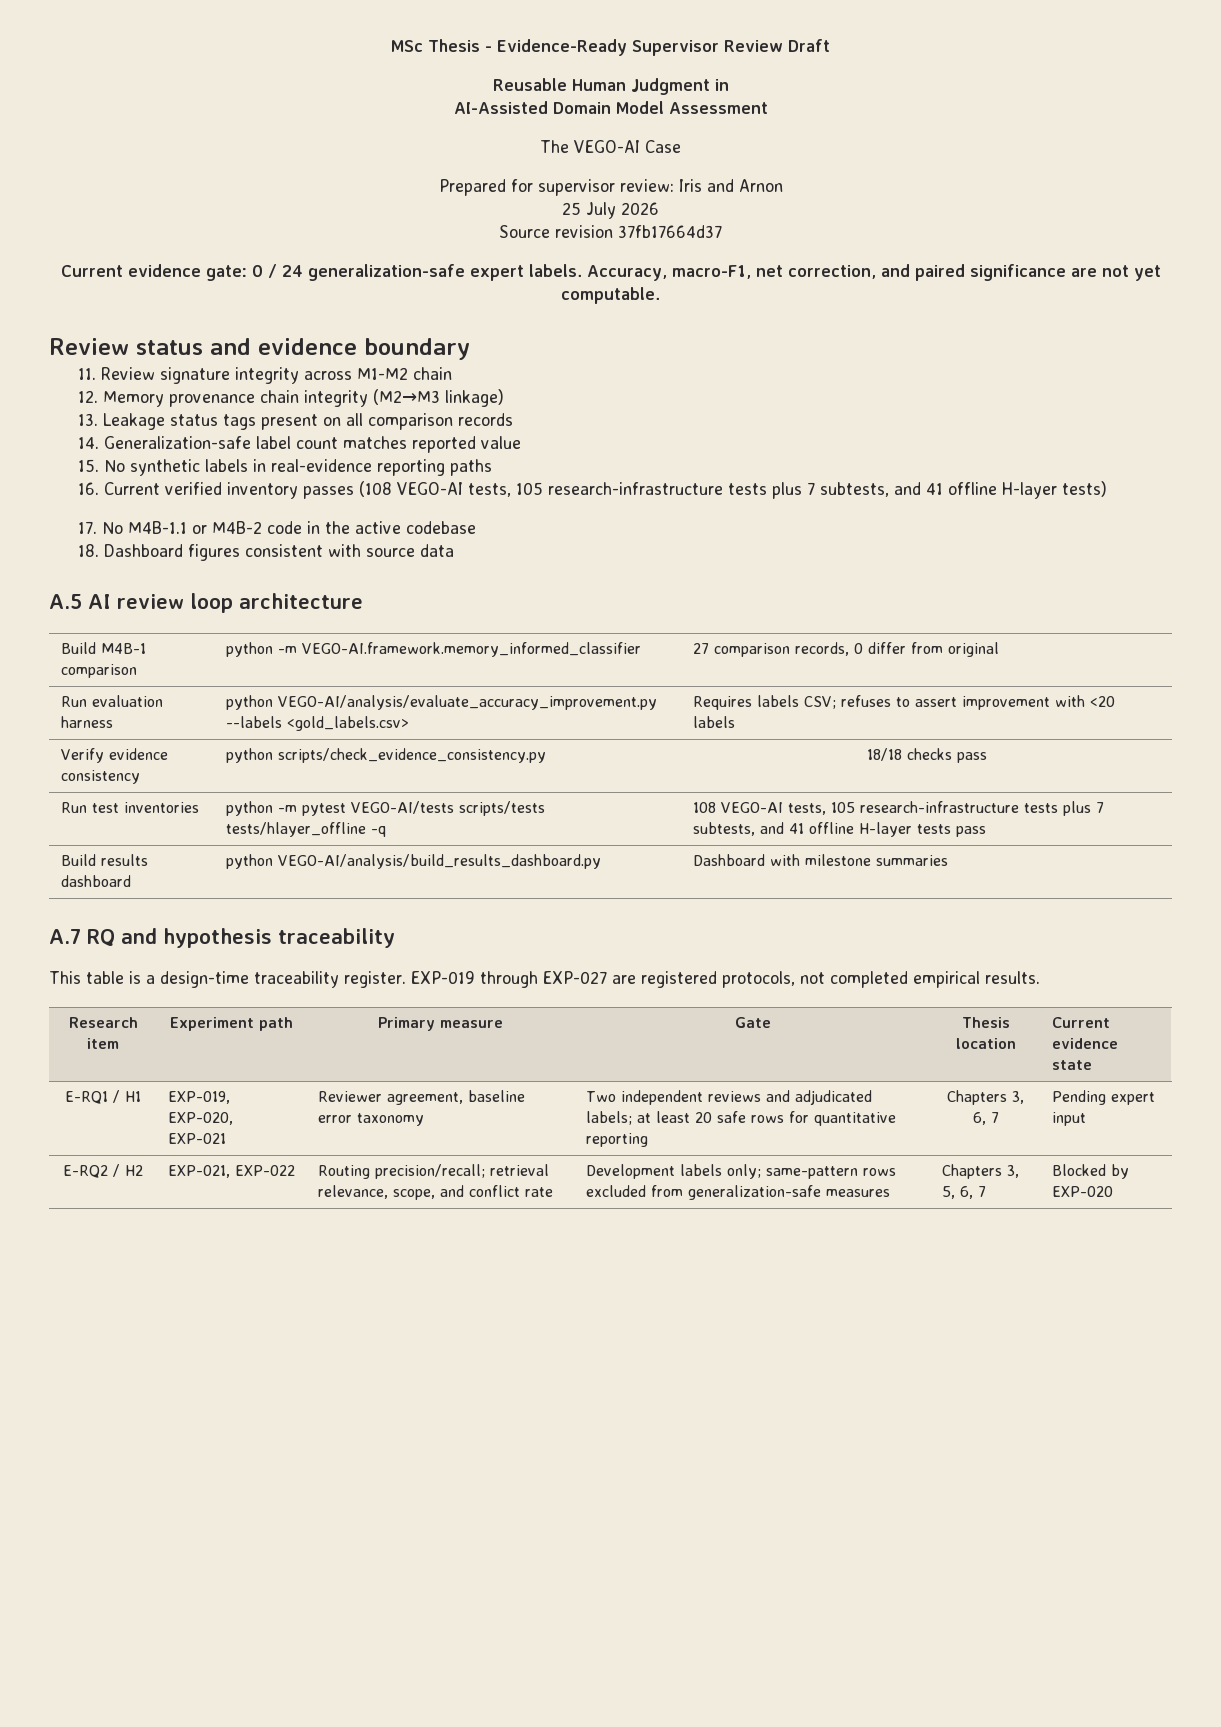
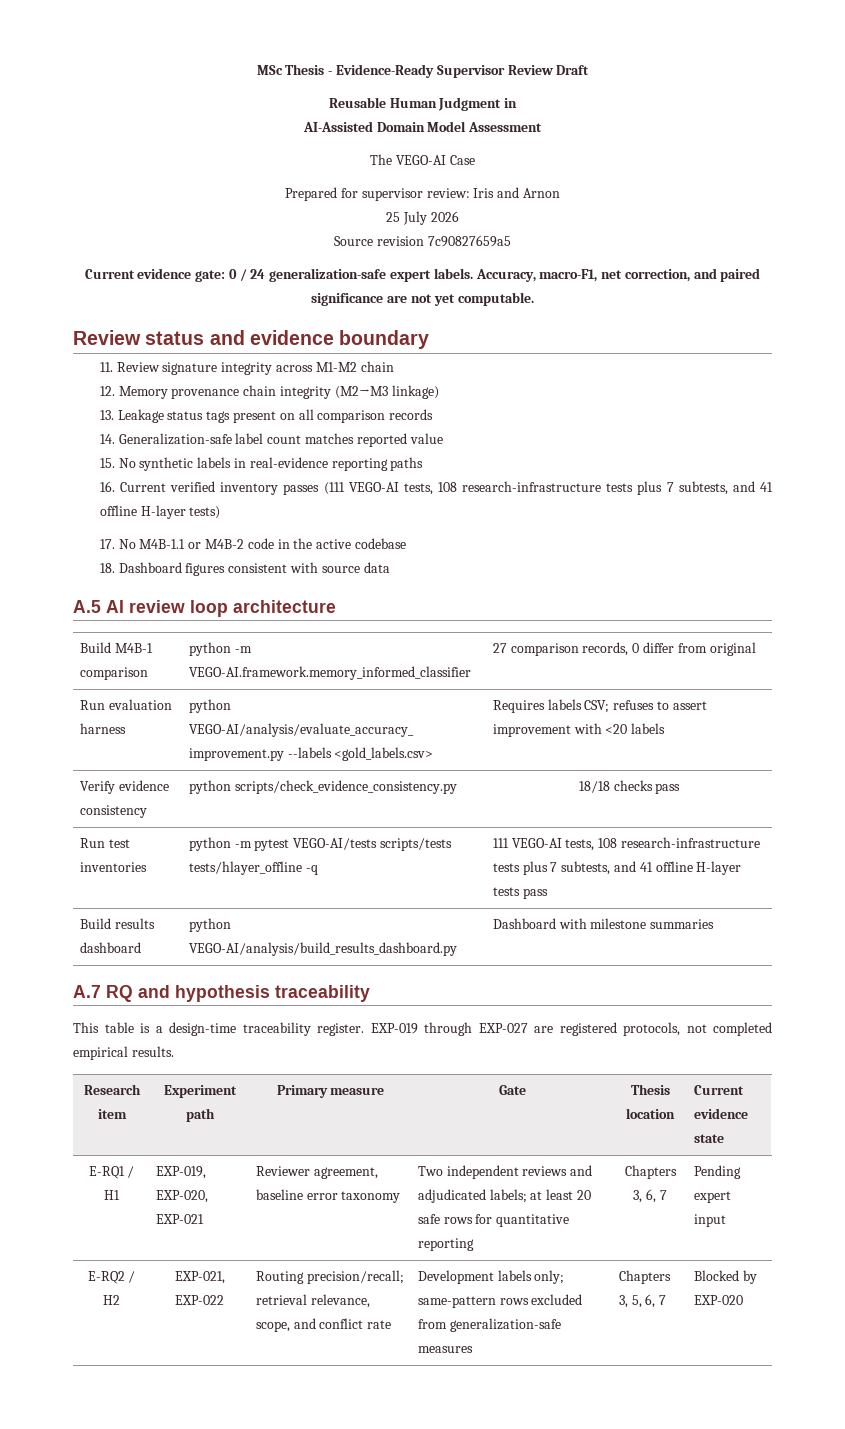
- Source revision 37fb17664d37
+ Source revision 7c90827659a5
- 16. Current verified inventory passes (108 VEGO-AI tests, 105 research-infrastructure tests plus 7 subtests, and 41 offline H-layer tests)
+ 16. Current verified inventory passes (111 VEGO-AI tests, 108 research-infrastructure tests plus 7 subtests, and 41 offline H-layer tests)
- Run test inventories | python -m pytest VEGO-AI/tests scripts/tests tests/hlayer_offline -q | 108 VEGO-AI tests, 105 research-infrastructure tests plus 7 subtests, and 41 offline H-layer tests pass
+ Run test inventories | python -m pytest VEGO-AI/tests scripts/tests tests/hlayer_offline -q | 111 VEGO-AI tests, 108 research-infrastructure tests plus 7 subtests, and 41 offline H-layer tests pass

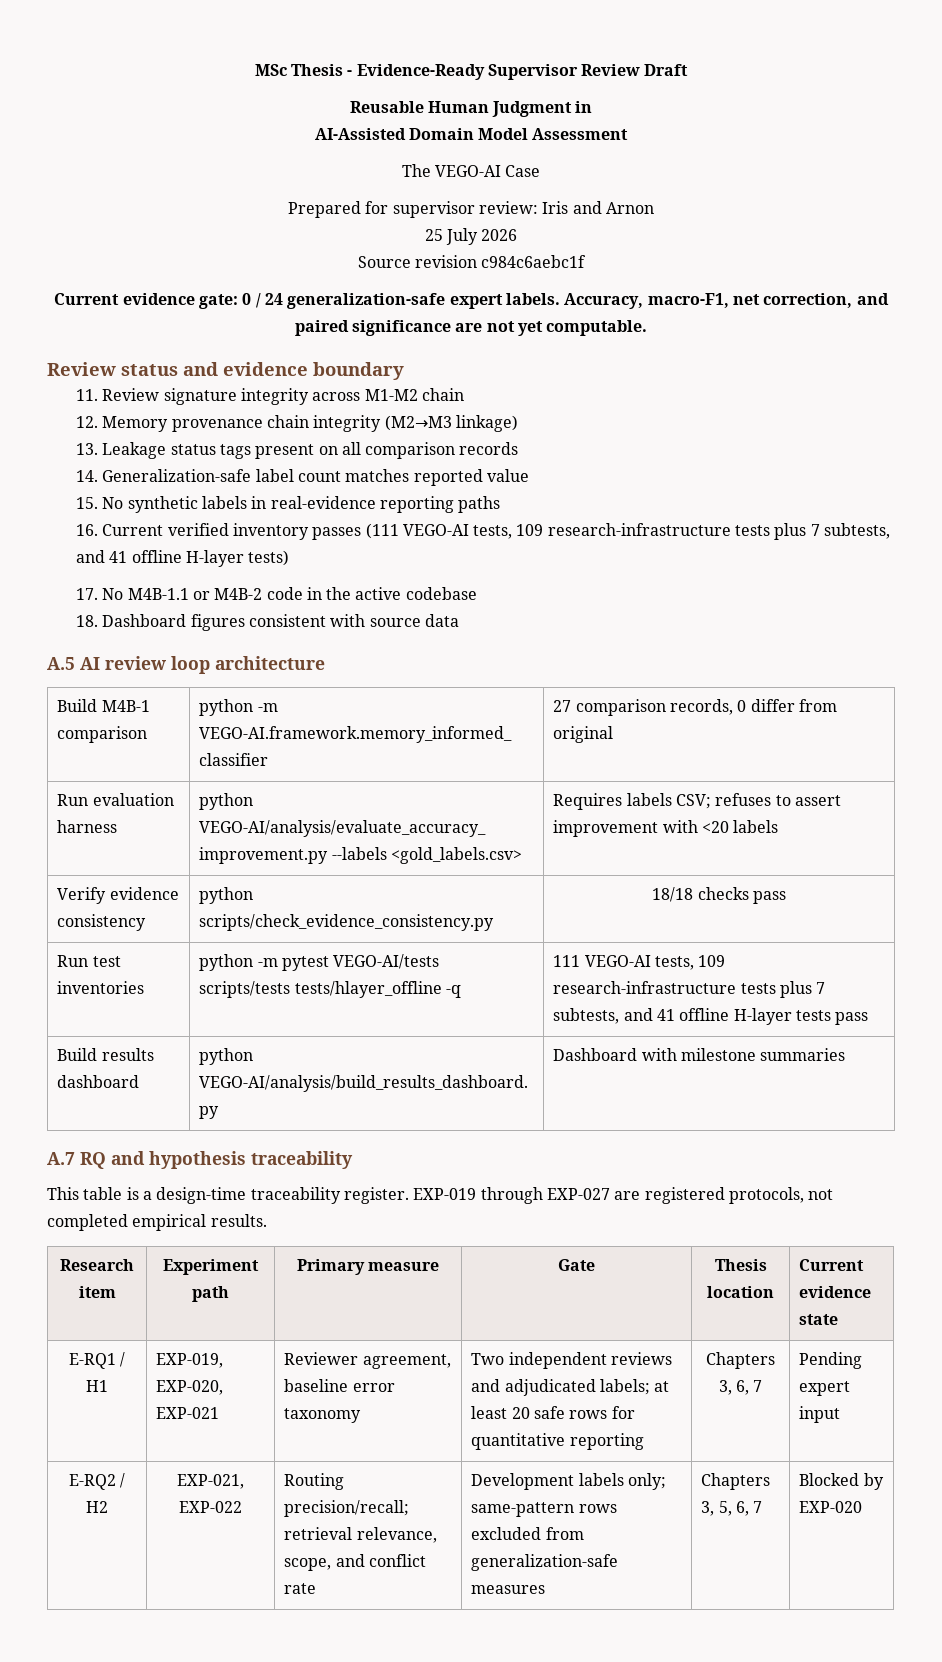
- Source revision 7c90827659a5
+ Source revision c984c6aebc1f
- 16. Current verified inventory passes (111 VEGO-AI tests, 108 research-infrastructure tests plus 7 subtests, and 41 offline H-layer tests)
+ 16. Current verified inventory passes (111 VEGO-AI tests, 109 research-infrastructure tests plus 7 subtests, and 41 offline H-layer tests)
- Run test inventories | python -m pytest VEGO-AI/tests scripts/tests tests/hlayer_offline -q | 111 VEGO-AI tests, 108 research-infrastructure tests plus 7 subtests, and 41 offline H-layer tests pass
+ Run test inventories | python -m pytest VEGO-AI/tests scripts/tests tests/hlayer_offline -q | 111 VEGO-AI tests, 109 research-infrastructure tests plus 7 subtests, and 41 offline H-layer tests pass

